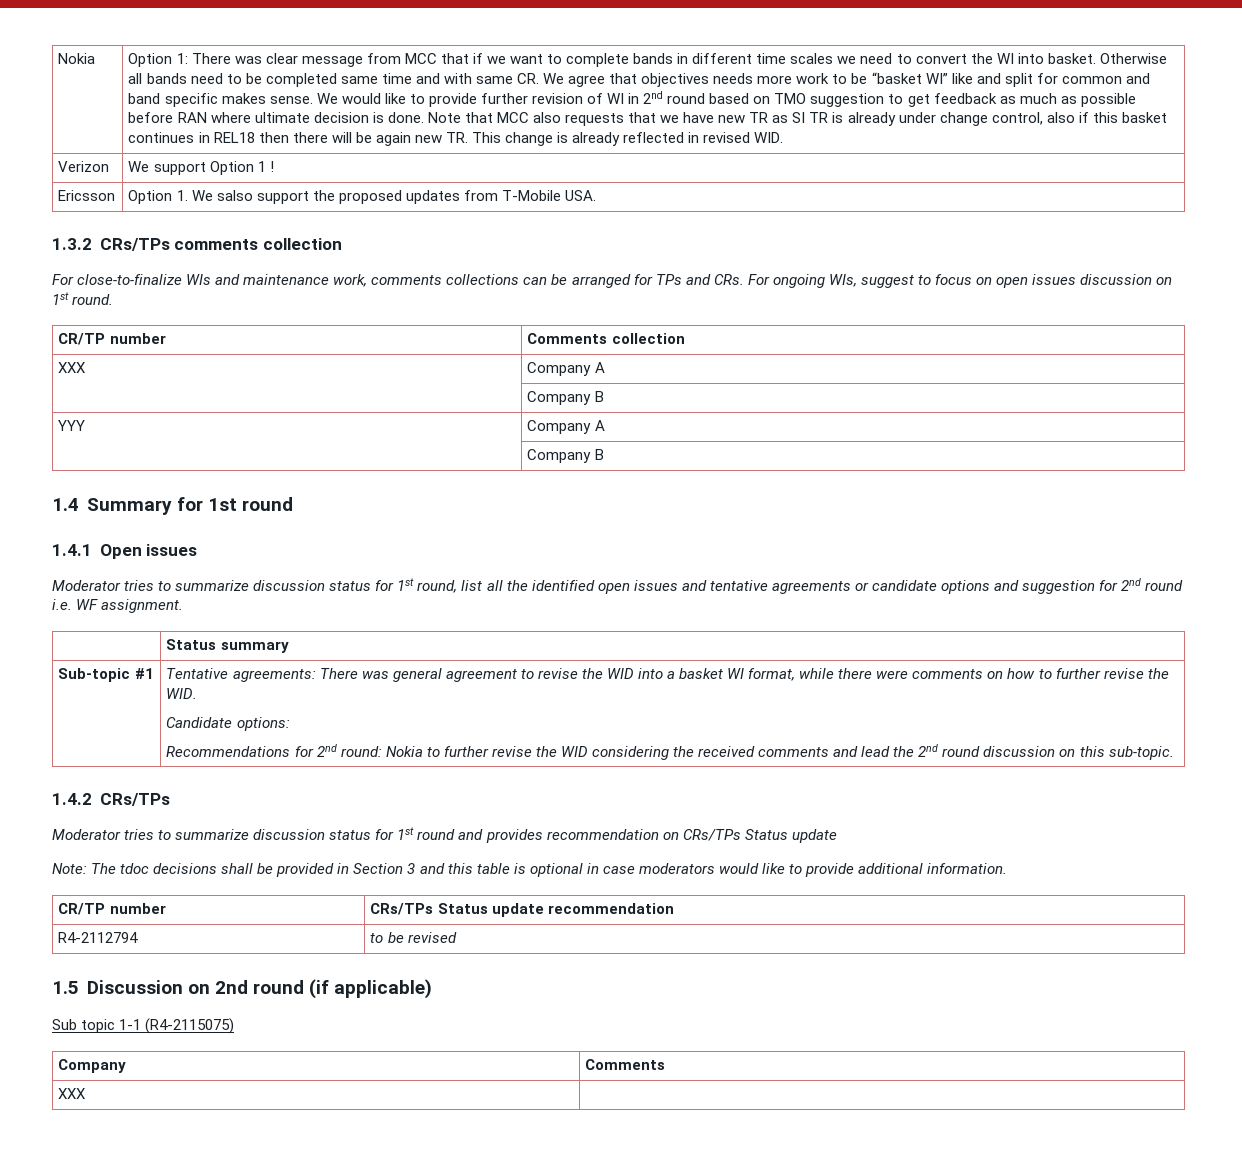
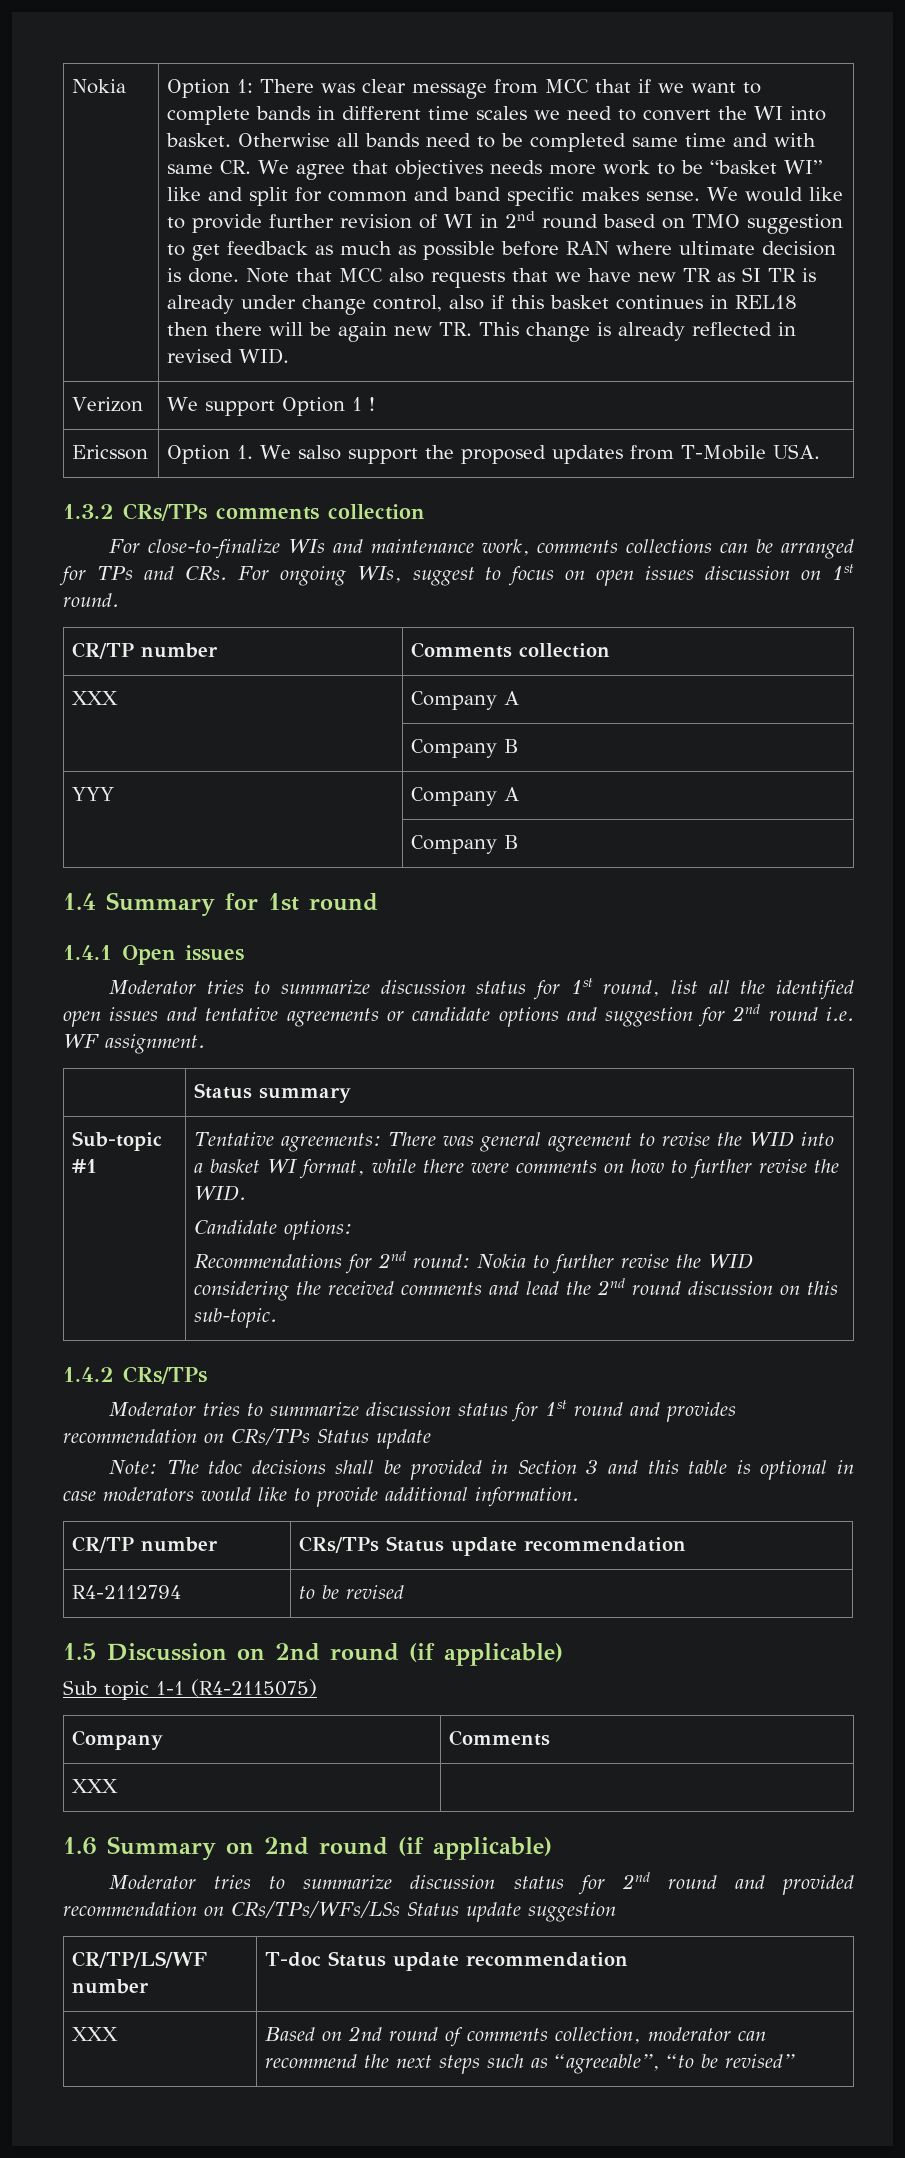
+ 1.6 Summary on 2nd round (if applicable)
+ Moderator tries to summarize discussion status for 2nd round and provided recommendation on CRs/TPs/WFs/LSs Status update suggestion
+ CR/TP/LS/WF number | T-doc Status update recommendation
+ XXX | Based on 2nd round of comments collection, moderator can recommend the next steps such as “agreeable”, “to be revised”

